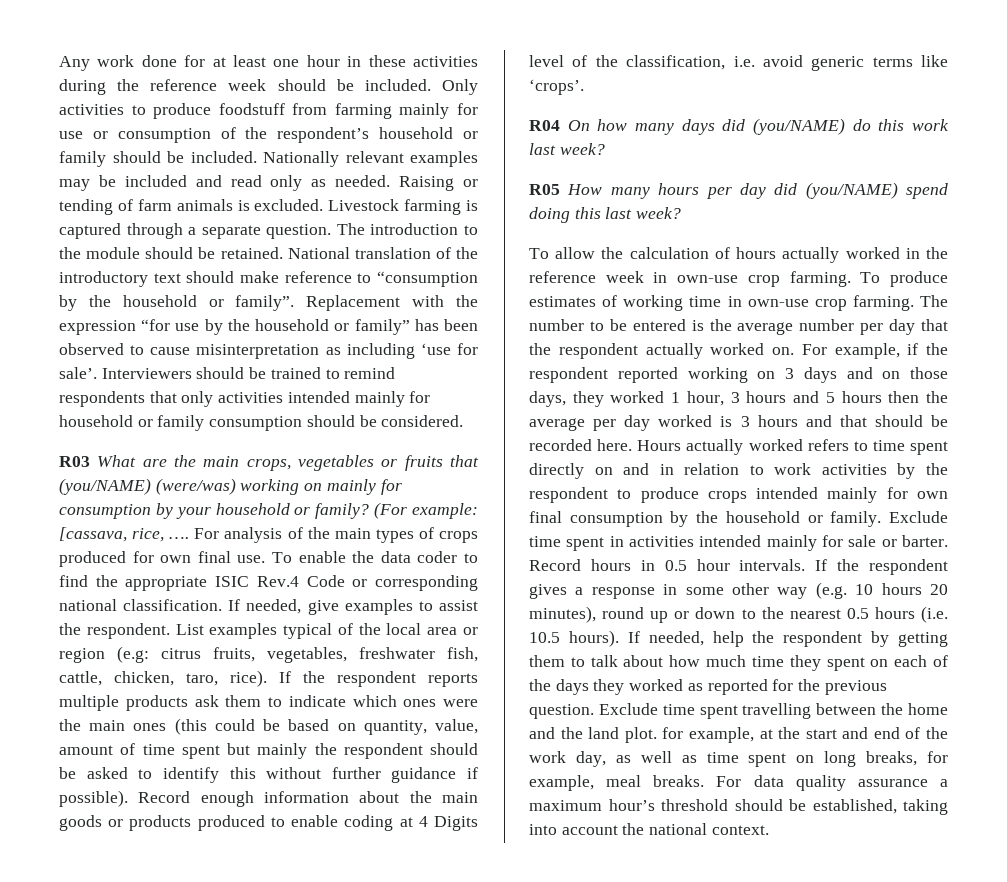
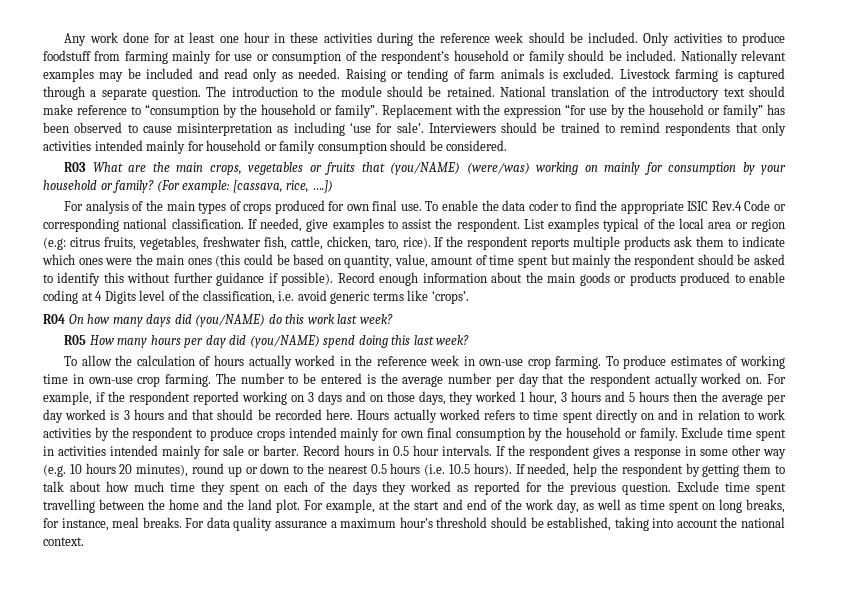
- (For example: [cassava, rice, …. For analysis of the main types of crops produced for own final use.
+ (For example: [cassava, rice, ….])
+ For analysis of the main types of crops produced for own final use.
- Exclude time spent travelling between the home and the land plot. for example, at the start and end of the work day, as well as time spent on long breaks, for example, meal breaks.
+ Exclude time spent travelling between the home and the land plot. For example, at the start and end of the work day, as well as time spent on long breaks, for instance, meal breaks.

